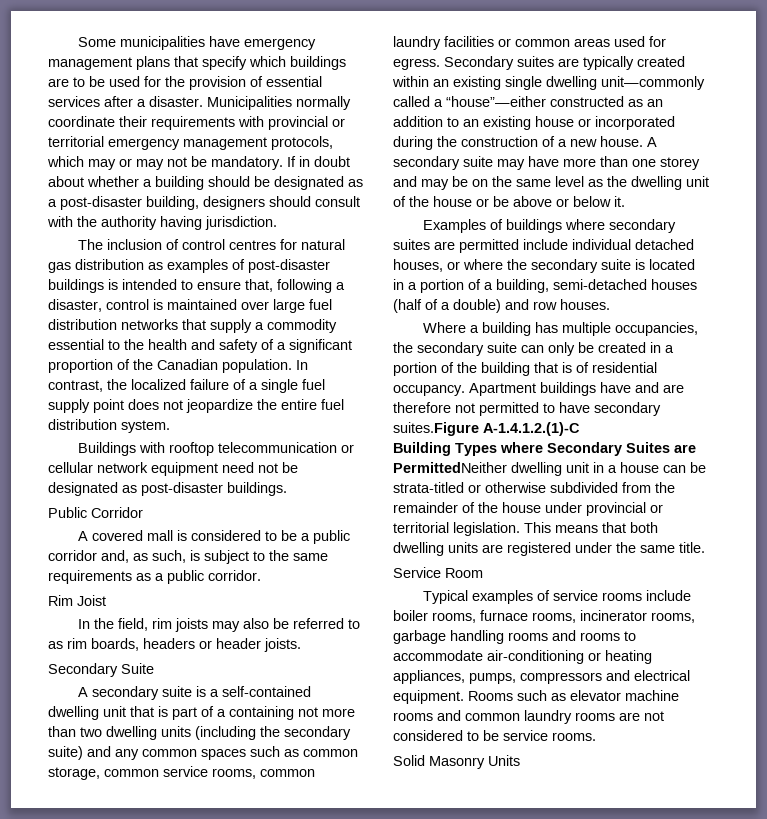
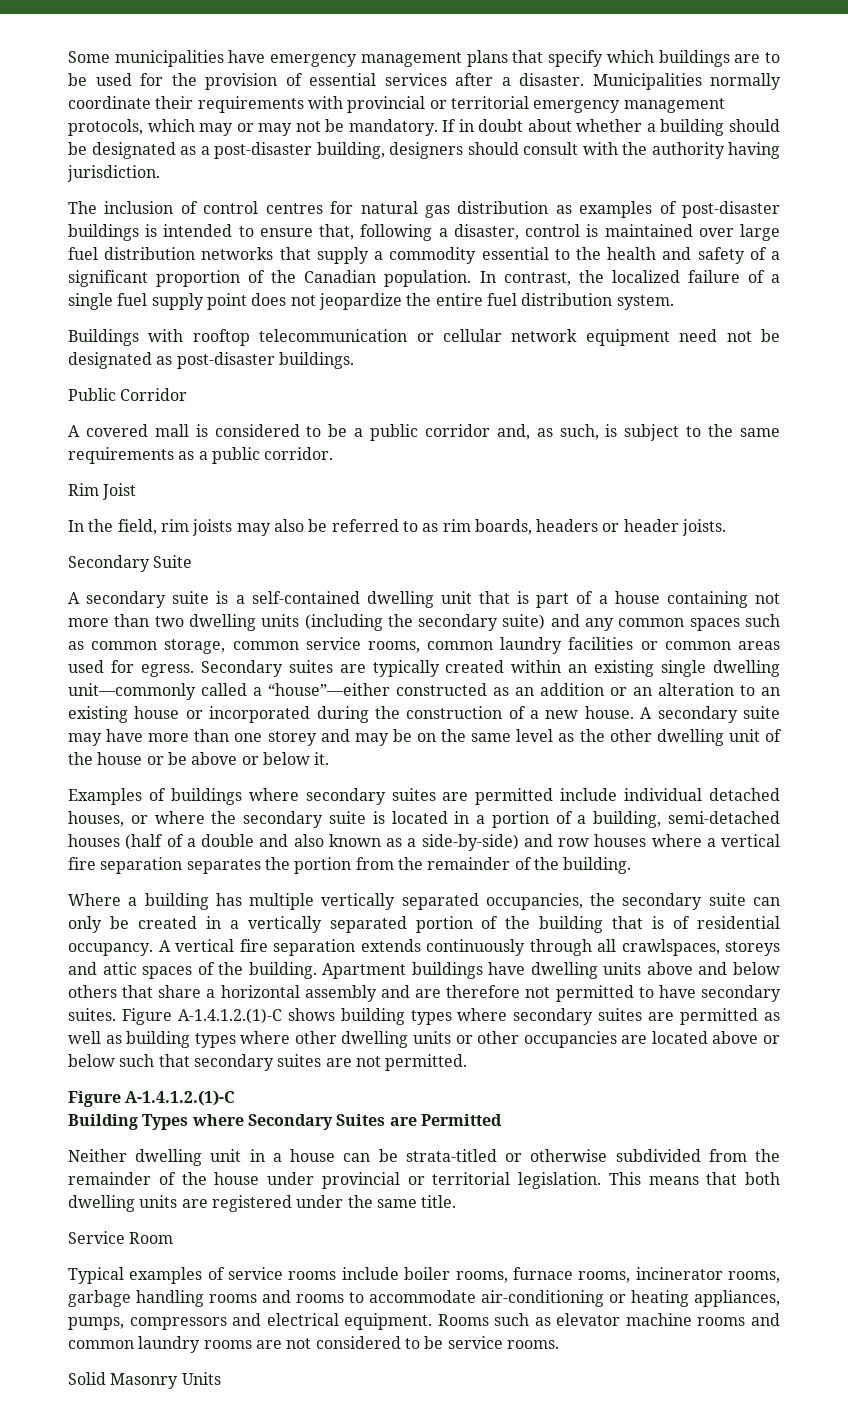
- A secondary suite is a self-contained dwelling unit that is part of a containing not more than two dwelling units (including the secondary suite) and any common spaces such as common storage, common service rooms, common laundry facilities or common areas used for egress.
+ A secondary suite is a self-contained dwelling unit that is part of a house containing not more than two dwelling units (including the secondary suite) and any common spaces such as common storage, common service rooms, common laundry facilities or common areas used for egress.
- Secondary suites are typically created within an existing single dwelling unit—commonly called a “house”—either constructed as an addition to an existing house or incorporated during the construction of a new house.
+ Secondary suites are typically created within an existing single dwelling unit—commonly called a “house”—either constructed as an addition or an alteration to an existing house or incorporated during the construction of a new house.
- A secondary suite may have more than one storey and may be on the same level as the dwelling unit of the house or be above or below it.
+ A secondary suite may have more than one storey and may be on the same level as the other dwelling unit of the house or be above or below it.
- Examples of buildings where secondary suites are permitted include individual detached houses, or where the secondary suite is located in a portion of a building, semi-detached houses (half of a double) and row houses.
+ Examples of buildings where secondary suites are permitted include individual detached houses, or where the secondary suite is located in a portion of a building, semi-detached houses (half of a double and also known as a side-by-side) and row houses where a vertical fire separation separates the portion from the remainder of the building.
- Where a building has multiple occupancies, the secondary suite can only be created in a portion of the building that is of residential occupancy.
+ Where a building has multiple vertically separated occupancies, the secondary suite can only be created in a vertically separated portion of the building that is of residential occupancy.
- Apartment buildings have and are therefore not permitted to have secondary suites.Figure A-1.4.1.2.(1)-C
+ A vertical fire separation extends continuously through all crawlspaces, storeys and attic spaces of the building. Apartment buildings have dwelling units above and below others that share a horizontal assembly and are therefore not permitted to have secondary suites. Figure A-1.4.1.2.(1)-C shows building types where secondary suites are permitted as well as building types where other dwelling units or other occupancies are located above or below such that secondary suites are not permitted.
+ Figure A-1.4.1.2.(1)-C
- Building Types where Secondary Suites are PermittedNeither dwelling unit in a house can be strata-titled or otherwise subdivided from the remainder of the house under provincial or territorial legislation.
+ Building Types where Secondary Suites are Permitted
+ Neither dwelling unit in a house can be strata-titled or otherwise subdivided from the remainder of the house under provincial or territorial legislation.

